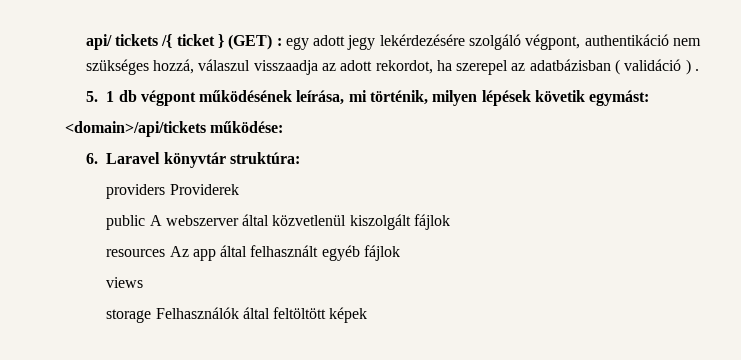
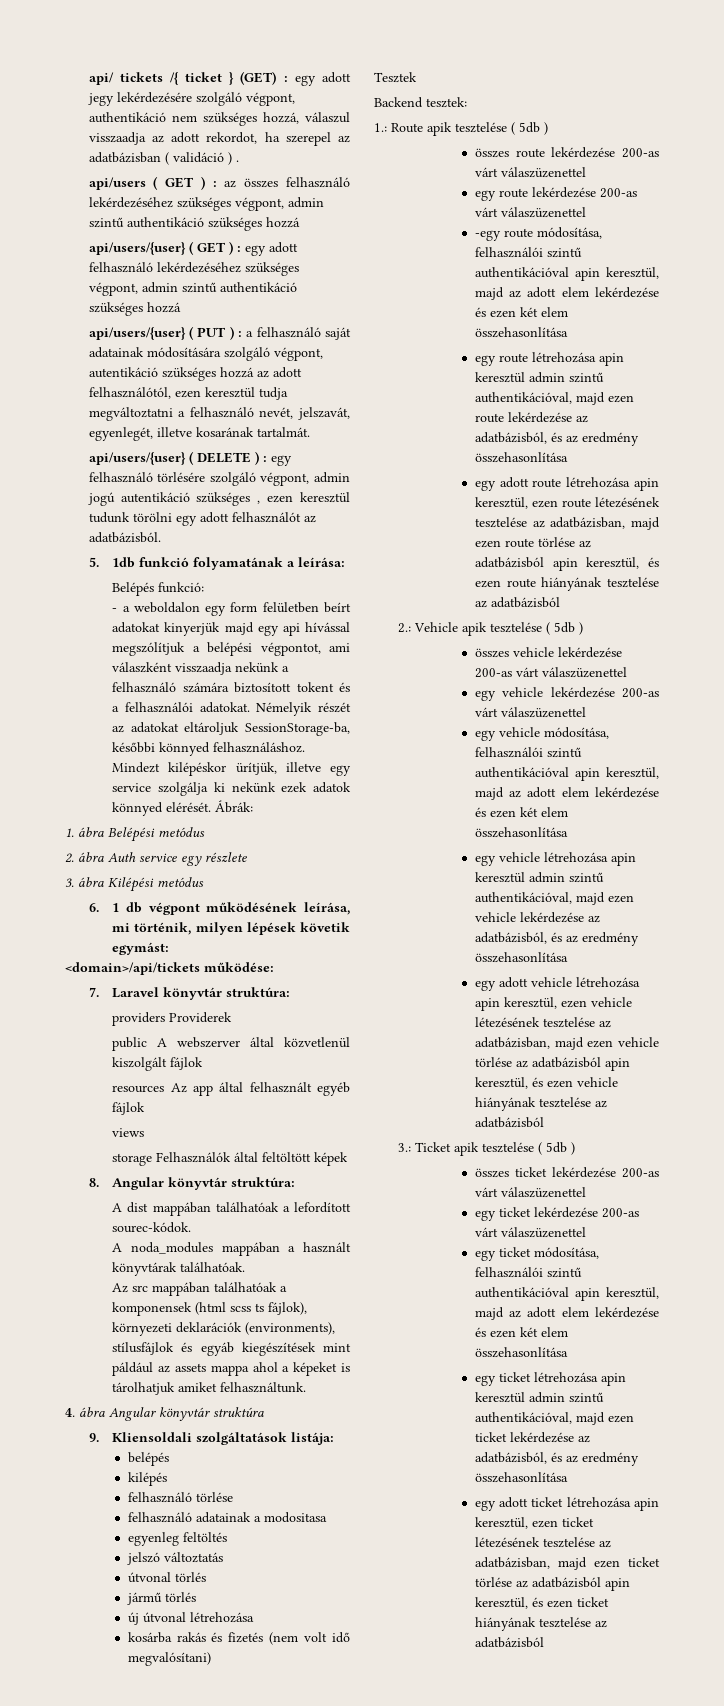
- 5. 1 db végpont működésének leírása, mi történik, milyen lépések követik egymást:
+ api/users ( GET ) : az összes felhasználó lekérdezéséhez szükséges végpont, admin szintű authentikáció szükséges hozzá
+ api/users/{user} ( GET ) : egy adott felhasználó lekérdezéséhez szükséges végpont, admin szintű authentikáció szükséges hozzá
+ api/users/{user} ( PUT ) : a felhasználó saját adatainak módosítására szolgáló végpont, autentikáció szükséges hozzá az adott felhasználótól, ezen keresztül tudja megváltoztatni a felhasználó nevét, jelszavát, egyenlegét, illetve kosarának tartalmát.
+ api/users/{user} ( DELETE ) : egy felhasználó törlésére szolgáló végpont, admin jogú autentikáció szükséges , ezen keresztül tudunk törölni egy adott felhasználót az adatbázisból.
+ 5. 1db funkció folyamatának a leírása:
+ Belépés funkció:
+ - a weboldalon egy form felületben beírt adatokat kinyerjük majd egy api hívással megszólítjuk a belépési végpontot, ami válaszként visszaadja nekünk a felhasználó számára biztosított tokent és a felhasználói adatokat. Némelyik részét az adatokat eltároljuk SessionStorage-ba, későbbi könnyed felhasználáshoz. Mindezt kilépéskor ürítjük, illetve egy service szolgálja ki nekünk ezek adatok könnyed elérését. Ábrák:
+ 1. ábra Belépési metódus
+ 2. ábra Auth service egy részlete
+ 3. ábra Kilépési metódus
+ 6. 1 db végpont működésének leírása, mi történik, milyen lépések követik egymást:
- 6. Laravel könyvtár struktúra:
+ 7. Laravel könyvtár struktúra:
+ 8. Angular könyvtár struktúra:
+ A dist mappában találhatóak a lefordított sourec-kódok.
+ A noda_modules mappában a használt könyvtárak találhatóak.
+ Az src mappában találhatóak a komponensek (html scss ts fájlok), környezeti deklarációk (environments), stílusfájlok és egyáb kiegészítések mint páldául az assets mappa ahol a képeket is tárolhatjuk amiket felhasználtunk.
+ 4. ábra Angular könyvtár struktúra
+ 9. Kliensoldali szolgáltatások listája:
+ belépés
+ kilépés
+ felhasználó törlése
+ felhasználó adatainak a modositasa
+ egyenleg feltöltés
+ jelszó változtatás
+ útvonal törlés
+ jármű törlés
+ új útvonal létrehozása
+ kosárba rakás és fizetés (nem volt idő megvalósítani)
+ Tesztek
+ Backend tesztek:
+ 1.: Route apik tesztelése ( 5db )
+ összes route lekérdezése 200-as várt válaszüzenettel
+ egy route lekérdezése 200-as várt válaszüzenettel
+ -egy route módosítása, felhasználói szintű authentikációval apin keresztül, majd az adott elem lekérdezése és ezen két elem összehasonlítása
+ egy route létrehozása apin keresztül admin szintű authentikációval, majd ezen route lekérdezése az adatbázisból, és az eredmény összehasonlítása
+ egy adott route létrehozása apin keresztül, ezen route létezésének tesztelése az adatbázisban, majd ezen route törlése az adatbázisból apin keresztül, és ezen route hiányának tesztelése az adatbázisból
+ 2.: Vehicle apik tesztelése ( 5db )
+ összes vehicle lekérdezése 200-as várt válaszüzenettel
+ egy vehicle lekérdezése 200-as várt válaszüzenettel
+ egy vehicle módosítása, felhasználói szintű authentikációval apin keresztül, majd az adott elem lekérdezése és ezen két elem összehasonlítása
+ egy vehicle létrehozása apin keresztül admin szintű authentikációval, majd ezen vehicle lekérdezése az adatbázisból, és az eredmény összehasonlítása
+ egy adott vehicle létrehozása apin keresztül, ezen vehicle létezésének tesztelése az adatbázisban, majd ezen vehicle törlése az adatbázisból apin keresztül, és ezen vehicle hiányának tesztelése az adatbázisból
+ 3.: Ticket apik tesztelése ( 5db )
+ összes ticket lekérdezése 200-as várt válaszüzenettel
+ egy ticket lekérdezése 200-as várt válaszüzenettel
+ egy ticket módosítása, felhasználói szintű authentikációval apin keresztül, majd az adott elem lekérdezése és ezen két elem összehasonlítása
+ egy ticket létrehozása apin keresztül admin szintű authentikációval, majd ezen ticket lekérdezése az adatbázisból, és az eredmény összehasonlítása
+ egy adott ticket létrehozása apin keresztül, ezen ticket létezésének tesztelése az adatbázisban, majd ezen ticket törlése az adatbázisból apin keresztül, és ezen ticket hiányának tesztelése az adatbázisból

